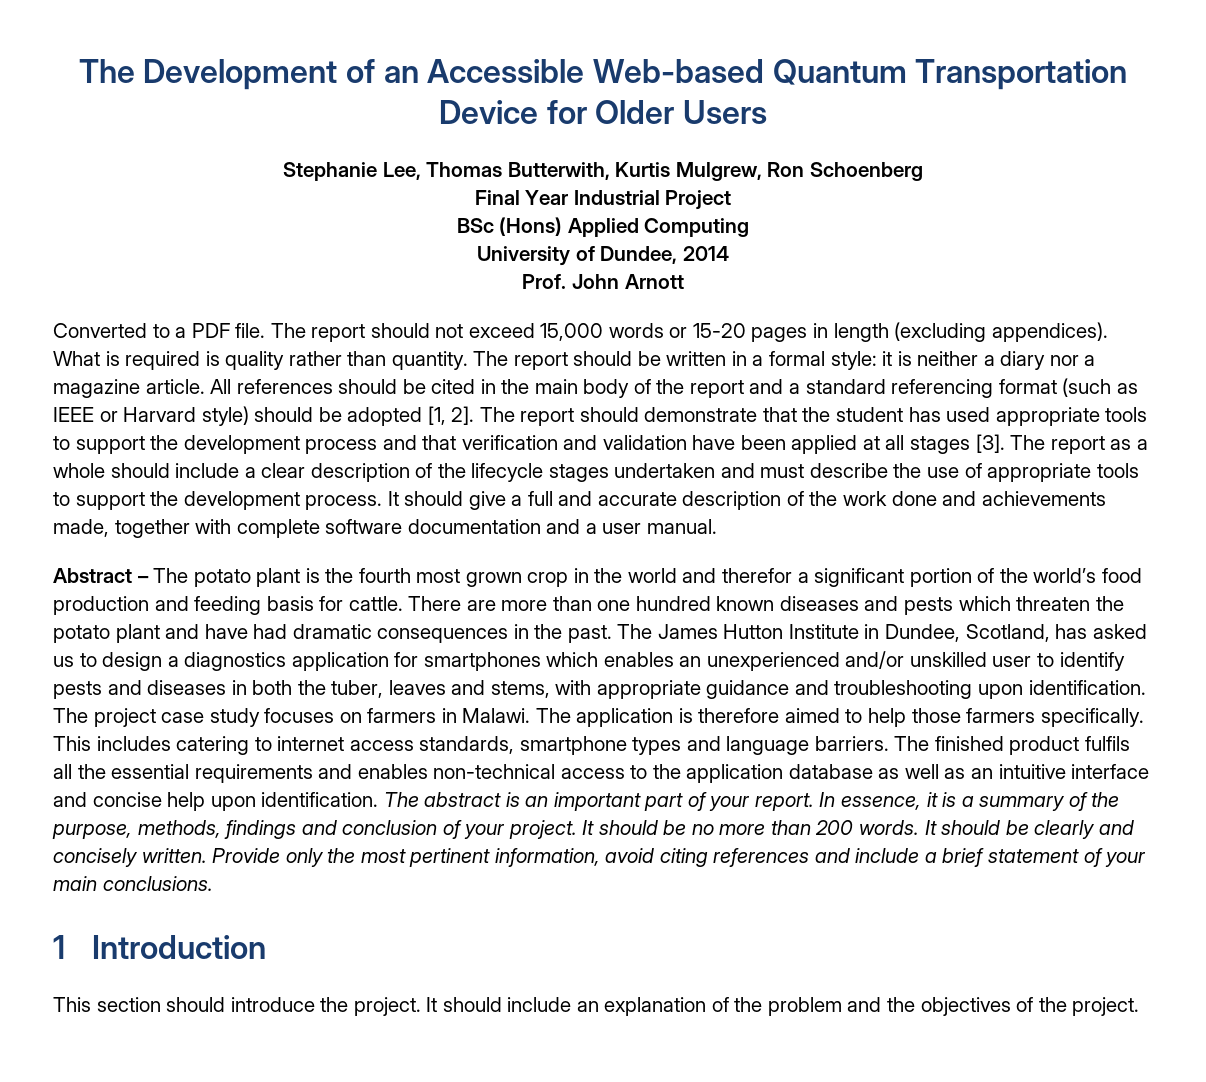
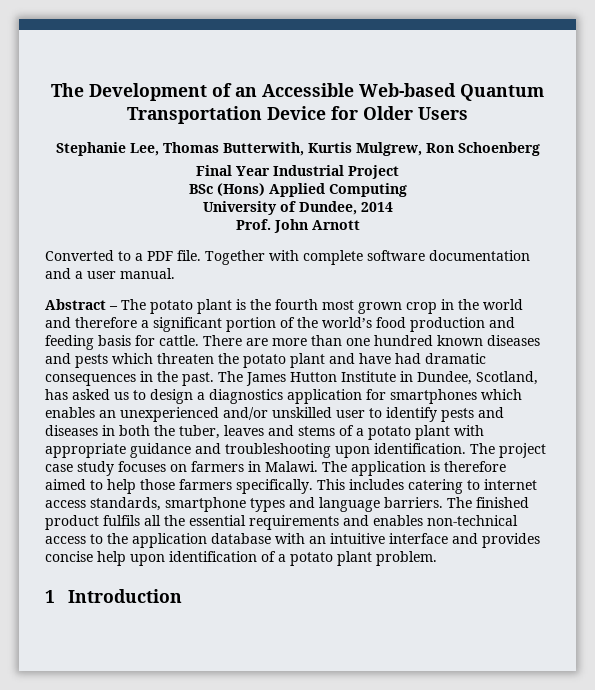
- The report should not exceed 15,000 words or 15-20 pages in length (excluding appendices). What is required is quality rather than quantity. The report should be written in a formal style: it is neither a diary nor a magazine article. All references should be cited in the main body of the report and a standard referencing format (such as IEEE or Harvard style) should be adopted [1, 2]. The report should demonstrate that the student has used appropriate tools to support the development process and that verification and validation have been applied at all stages [3]. The report as a whole should include a clear description of the lifecycle stages undertaken and must describe the use of appropriate tools to support the development process. It should give a full and accurate description of the work done and achievements made, together with complete software documentation and a user manual.
+ Together with complete software documentation and a user manual.
- Abstract – The potato plant is the fourth most grown crop in the world and therefor a significant portion of the world’s food production and feeding basis for cattle.
+ Abstract – The potato plant is the fourth most grown crop in the world and therefore a significant portion of the world’s food production and feeding basis for cattle.
- The James Hutton Institute in Dundee, Scotland, has asked us to design a diagnostics application for smartphones which enables an unexperienced and/or unskilled user to identify pests and diseases in both the tuber, leaves and stems, with appropriate guidance and troubleshooting upon identification.
+ The James Hutton Institute in Dundee, Scotland, has asked us to design a diagnostics application for smartphones which enables an unexperienced and/or unskilled user to identify pests and diseases in both the tuber, leaves and stems of a potato plant with appropriate guidance and troubleshooting upon identification.
- The finished product fulfils all the essential requirements and enables non-technical access to the application database as well as an intuitive interface and concise help upon identification. The abstract is an important part of your report. In essence, it is a summary of the purpose, methods, findings and conclusion of your project. It should be no more than 200 words. It should be clearly and concisely written. Provide only the most pertinent information, avoid citing references and include a brief statement of your main conclusions.
+ The finished product fulfils all the essential requirements and enables non-technical access to the application database with an intuitive interface and provides concise help upon identification of a potato plant problem.
  1 Introduction
- This section should introduce the project. It should include an explanation of the problem and the objectives of the project.

